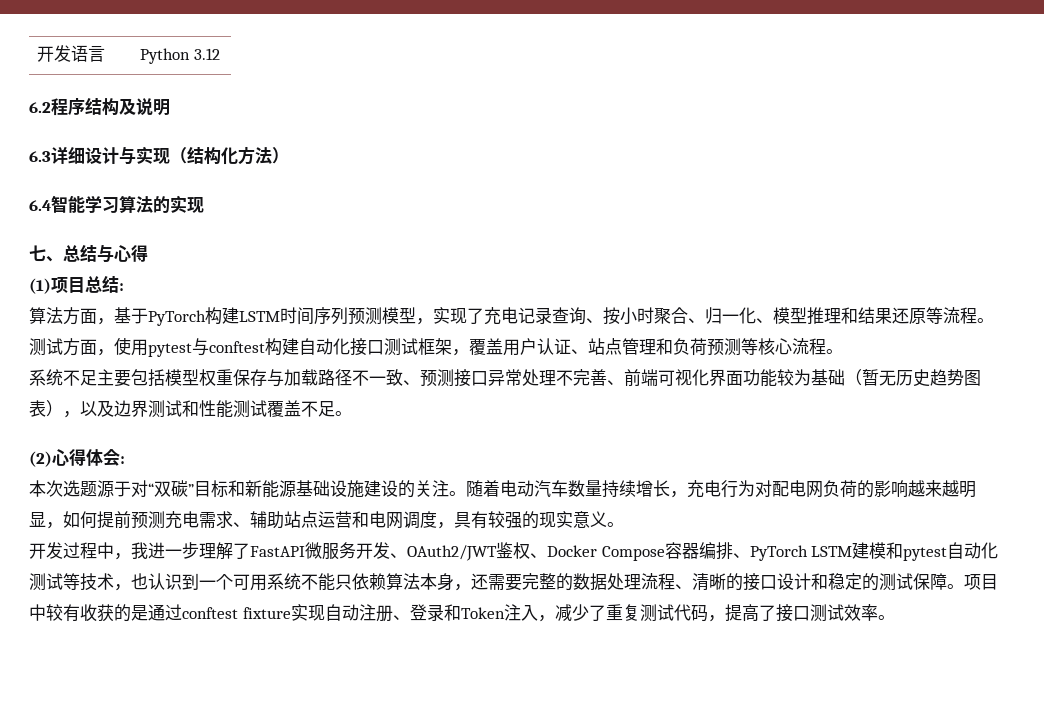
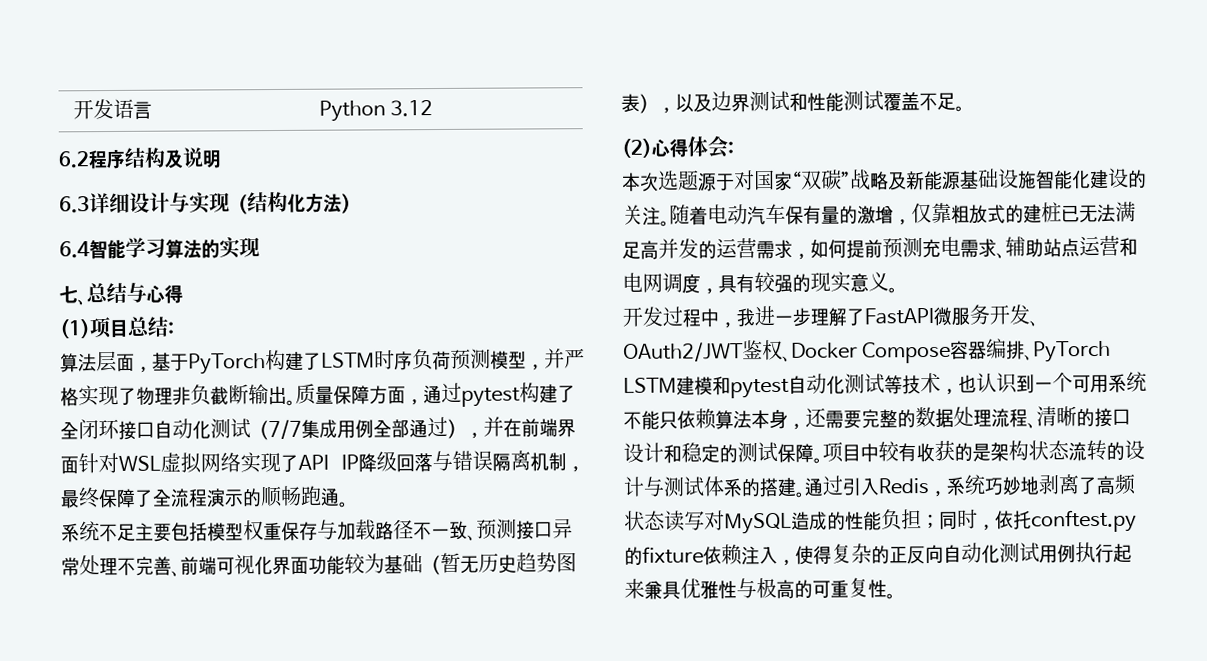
- 算法方面，基于PyTorch构建LSTM时间序列预测模型，实现了充电记录查询、按小时聚合、归一化、模型推理和结果还原等流程。测试方面，使用pytest与conftest构建自动化接口测试框架，覆盖用户认证、站点管理和负荷预测等核心流程。
+ 算法层面，基于PyTorch构建了LSTM时序负荷预测模型，并严格实现了物理非负截断输出。质量保障方面，通过pytest构建了全闭环接口自动化测试（7/7集成用例全部通过），并在前端界面针对WSL虚拟网络实现了API IP降级回落与错误隔离机制，最终保障了全流程演示的顺畅跑通。
- 本次选题源于对“双碳”目标和新能源基础设施建设的关注。
+ 本次选题源于对国家“双碳”战略及新能源基础设施智能化建设的关注。
- 随着电动汽车数量持续增长，充电行为对配电网负荷的影响越来越明显，如何提前预测充电需求、辅助站点运营和电网调度，具有较强的现实意义。
+ 随着电动汽车保有量的激增，仅靠粗放式的建桩已无法满足高并发的运营需求，如何提前预测充电需求、辅助站点运营和电网调度，具有较强的现实意义。
- 项目中较有收获的是通过conftest fixture实现自动注册、登录和Token注入，减少了重复测试代码，提高了接口测试效率。
+ 项目中较有收获的是架构状态流转的设计与测试体系的搭建。通过引入Redis，系统巧妙地剥离了高频状态读写对MySQL造成的性能负担；同时，依托conftest.py的fixture依赖注入，使得复杂的正反向自动化测试用例执行起来兼具优雅性与极高的可重复性。

